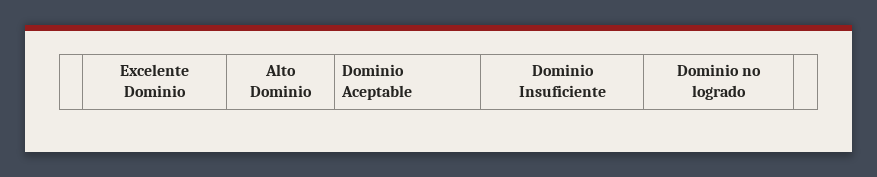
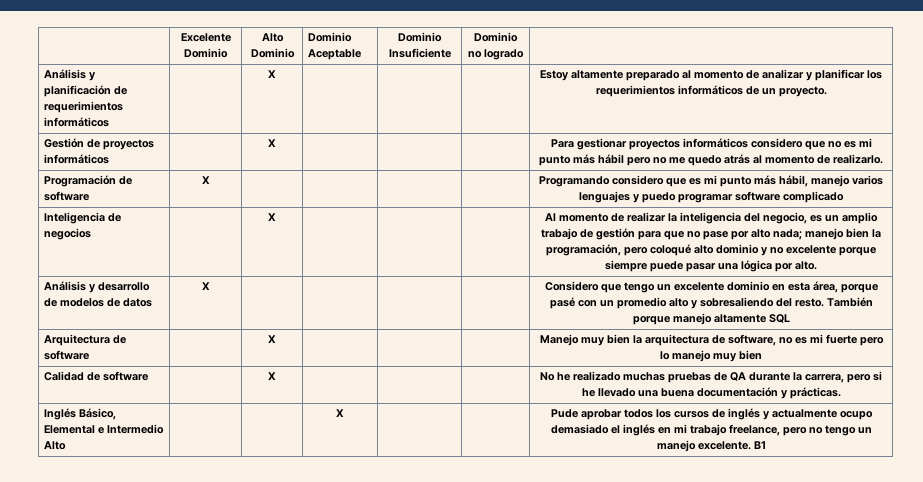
+ Análisis y planificación de requerimientos informáticos | | X | | | | Estoy altamente preparado al momento de analizar y planificar los requerimientos informáticos de un proyecto.
+ Gestión de proyectos informáticos | | X | | | | Para gestionar proyectos informáticos considero que no es mi punto más hábil pero no me quedo atrás al momento de realizarlo.
+ Programación de software | X | | | | | Programando considero que es mi punto más hábil, manejo varios lenguajes y puedo programar software complicado
+ Inteligencia de negocios | | X | | | | Al momento de realizar la inteligencia del negocio, es un amplio trabajo de gestión para que no pase por alto nada; manejo bien la programación, pero coloqué alto dominio y no excelente porque siempre puede pasar una lógica por alto.
+ Análisis y desarrollo de modelos de datos | X | | | | | Considero que tengo un excelente dominio en esta área, porque pasé con un promedio alto y sobresaliendo del resto. También porque manejo altamente SQL
+ Arquitectura de software | | X | | | | Manejo muy bien la arquitectura de software, no es mi fuerte pero lo manejo muy bien
+ Calidad de software | | X | | | | No he realizado muchas pruebas de QA durante la carrera, pero si he llevado una buena documentación y prácticas.
+ Inglés Básico, Elemental e Intermedio Alto | | | X | | | Pude aprobar todos los cursos de inglés y actualmente ocupo demasiado el inglés en mi trabajo freelance, pero no tengo un manejo excelente. B1

